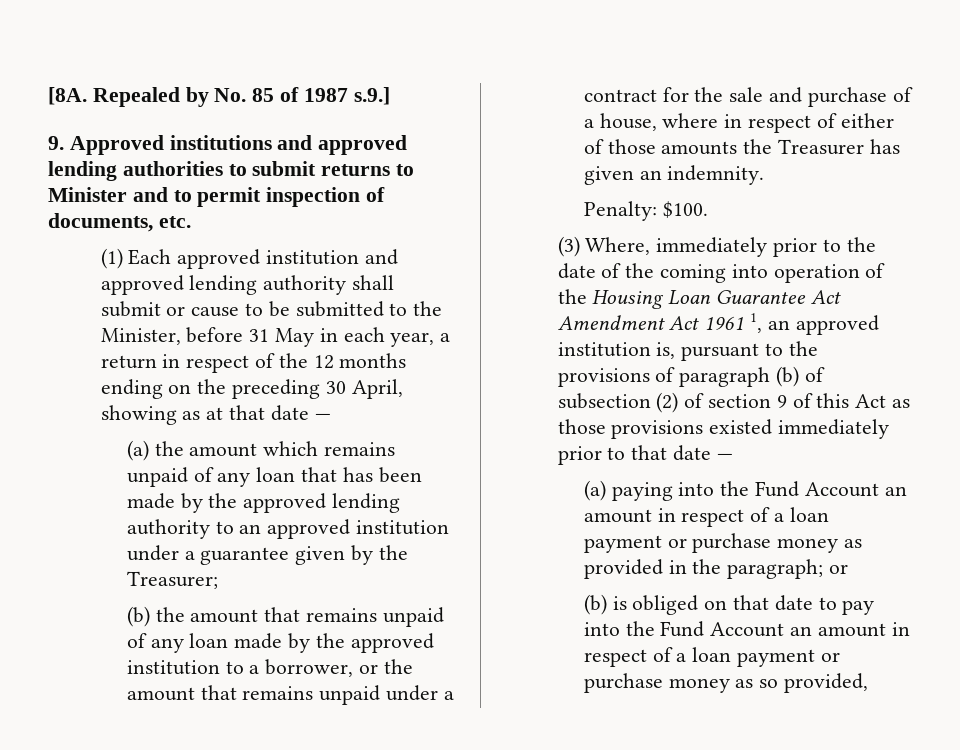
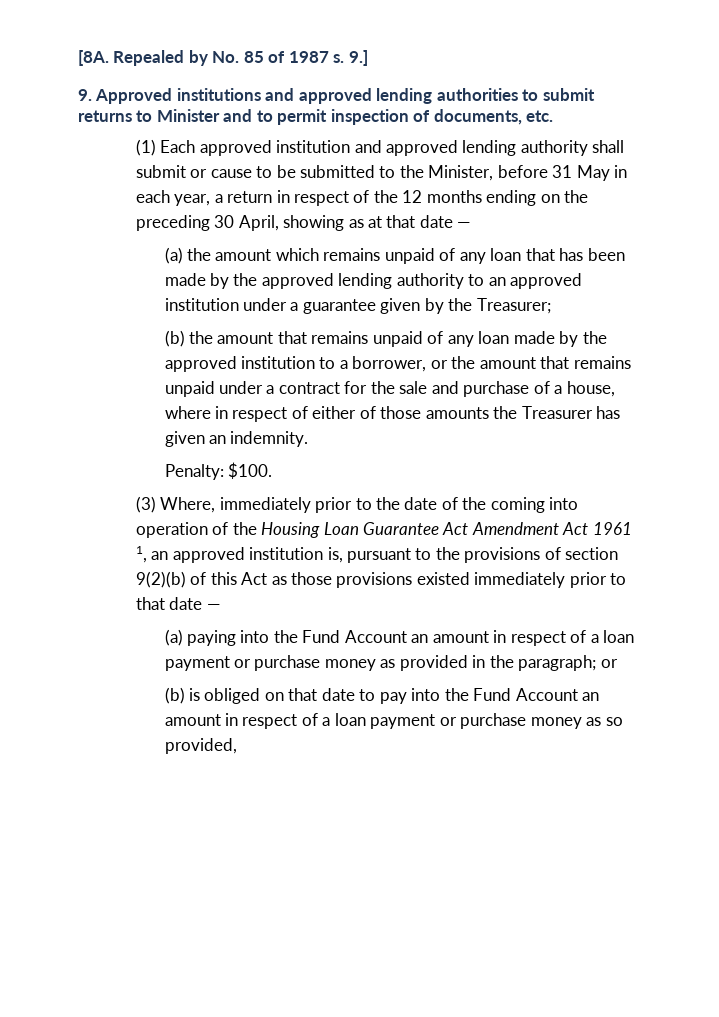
- Repealed by No. 85 of 1987 s.9.]
+ Repealed by No. 85 of 1987 s. 9.]
- (3) Where, immediately prior to the date of the coming into operation of the Housing Loan Guarantee Act Amendment Act 1961 1, an approved institution is, pursuant to the provisions of paragraph (b) of subsection (2) of section 9 of this Act as those provisions existed immediately prior to that date —
+ (3) Where, immediately prior to the date of the coming into operation of the Housing Loan Guarantee Act Amendment Act 1961 1, an approved institution is, pursuant to the provisions of section 9(2)(b) of this Act as those provisions existed immediately prior to that date —

